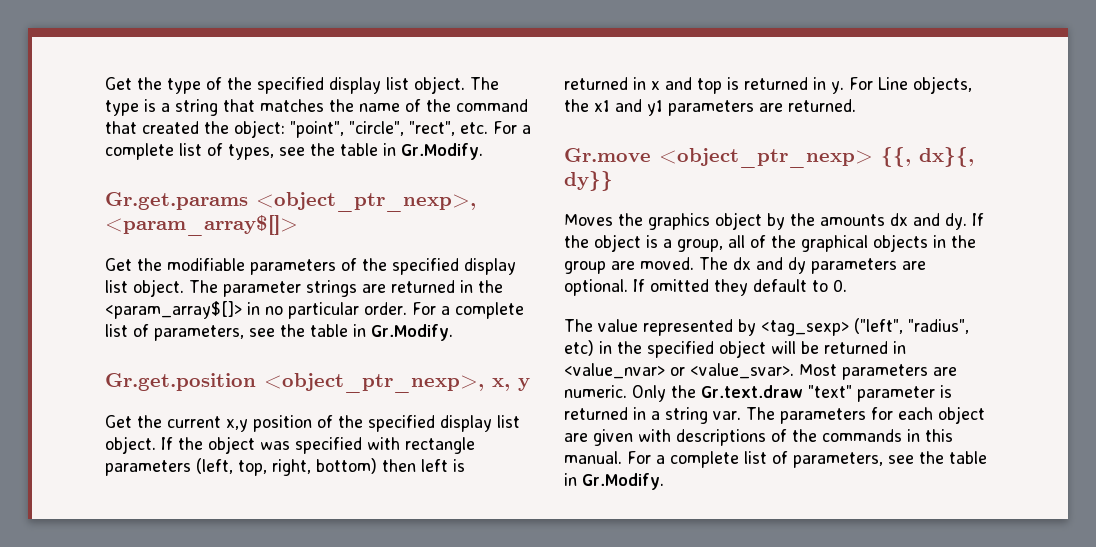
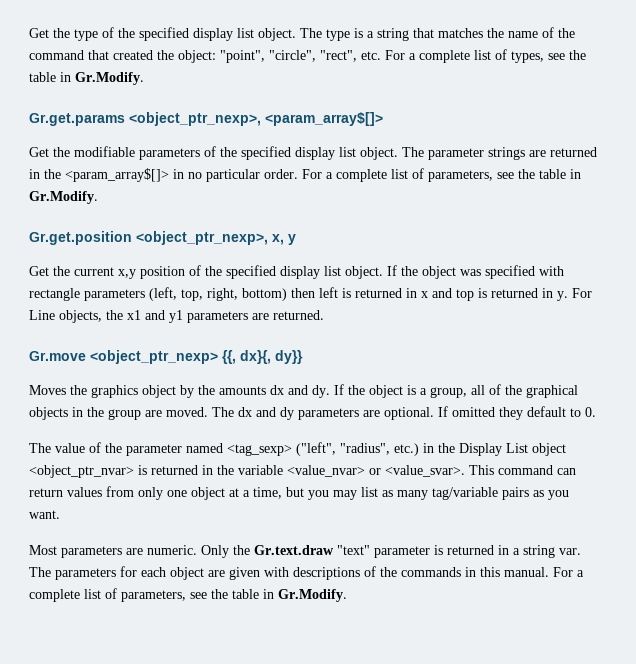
- The value represented by <tag_sexp> ("left", "radius", etc) in the specified object will be returned in <value_nvar> or <value_svar>. Most parameters are numeric.
+ The value of the parameter named <tag_sexp> ("left", "radius", etc.) in the Display List object <object_ptr_nvar> is returned in the variable <value_nvar> or <value_svar>. This command can return values from only one object at a time, but you may list as many tag/variable pairs as you want.
+ Most parameters are numeric.

